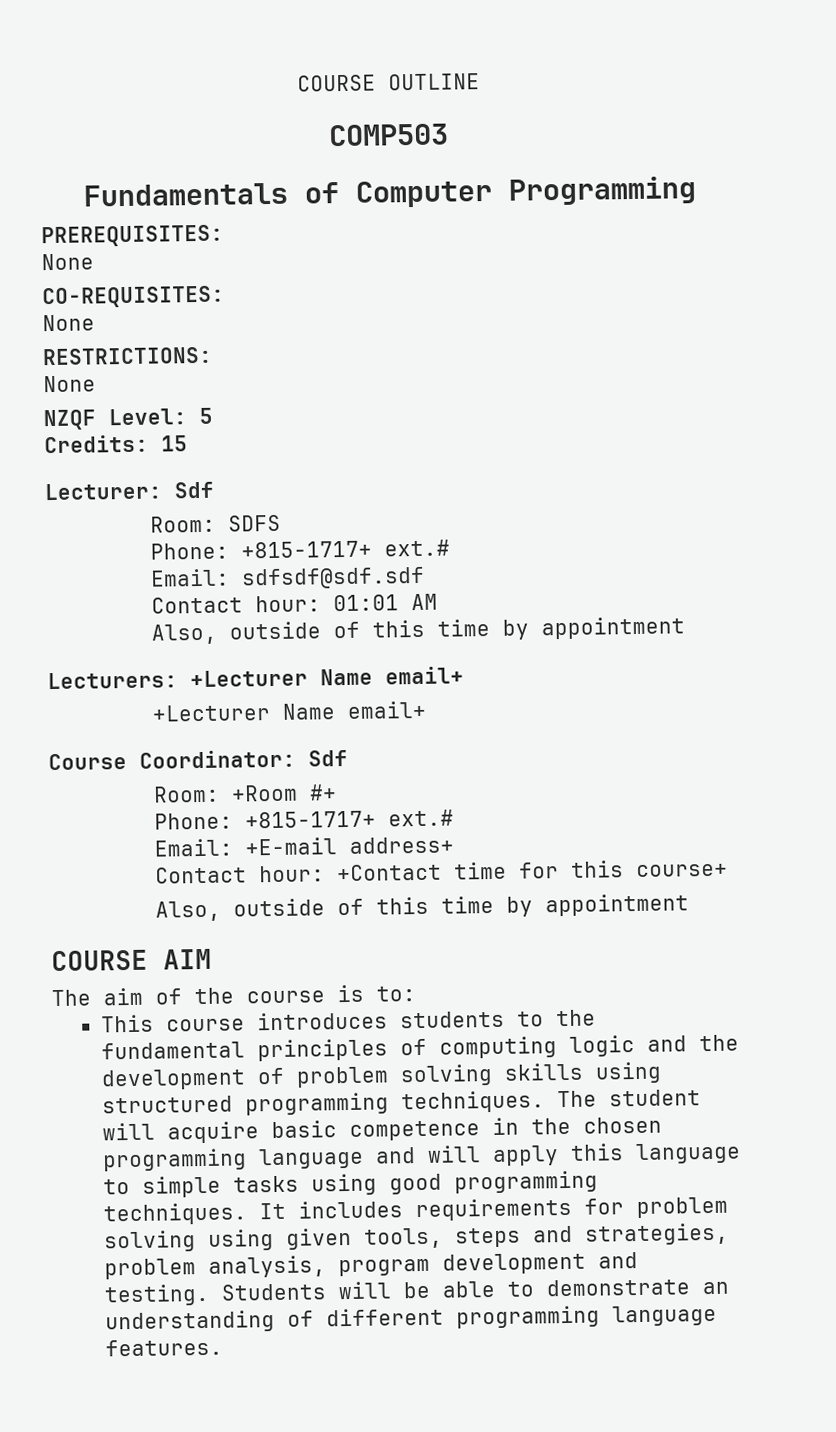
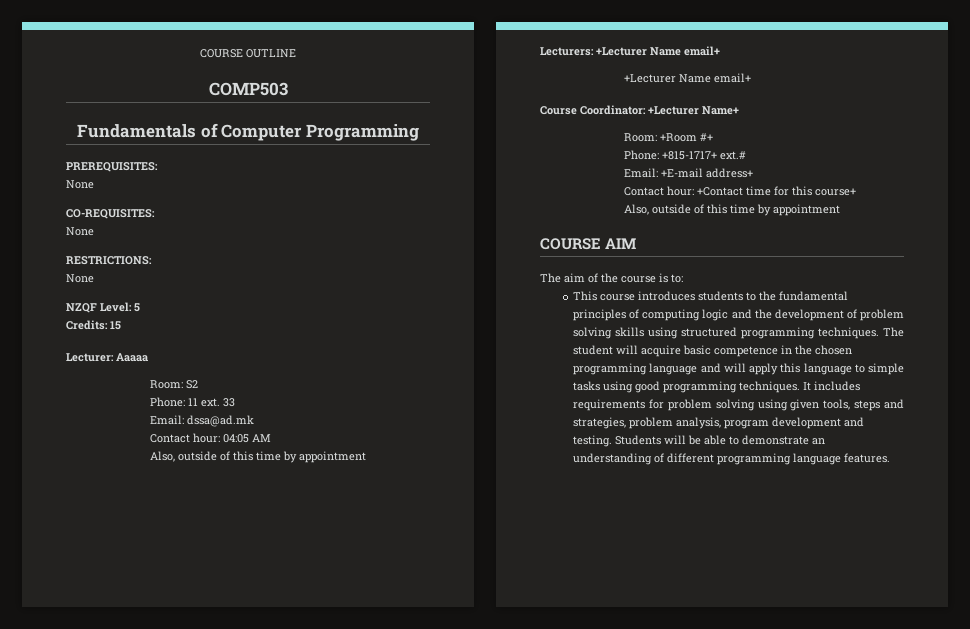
- Lecturer: Sdf
- Room: SDFS
- Phone: +815-1717+ ext.#
- Email: sdfsdf@sdf.sdf
- Contact hour: 01:01 AM
+ Lecturer: Aaaaa
+ Room: S2
+ Phone: 11 ext. 33
+ Email: dssa@ad.mk
+ Contact hour: 04:05 AM
- Course Coordinator: Sdf
+ Course Coordinator: +Lecturer Name+

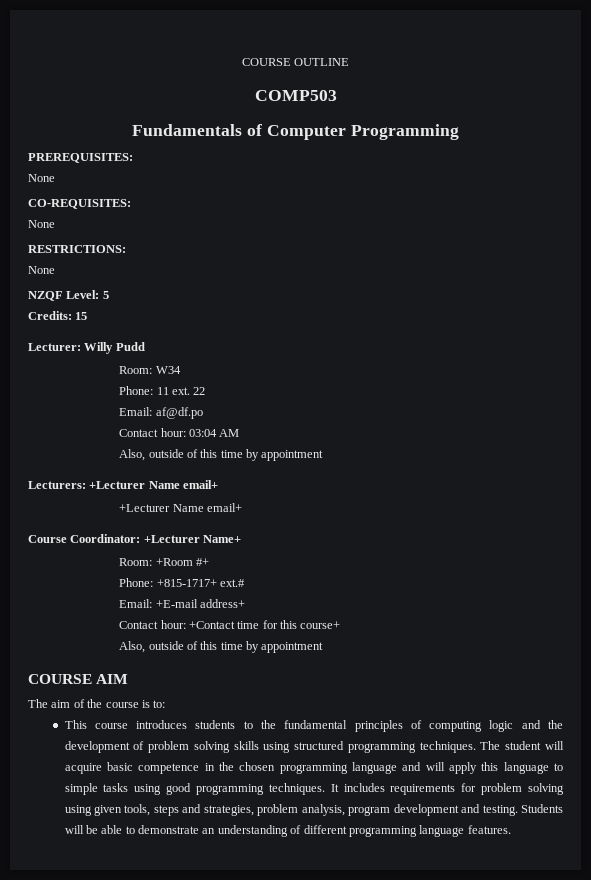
- Lecturer: Aaaaa
- Room: S2
+ Lecturer: Willy Pudd
+ Room: W34
- 33
- Email: dssa@ad.mk
- Contact hour: 04:05 AM
+ 22
+ Email: af@df.po
+ Contact hour: 03:04 AM

